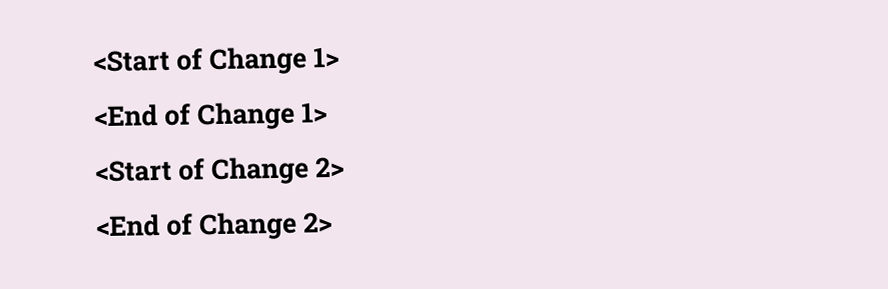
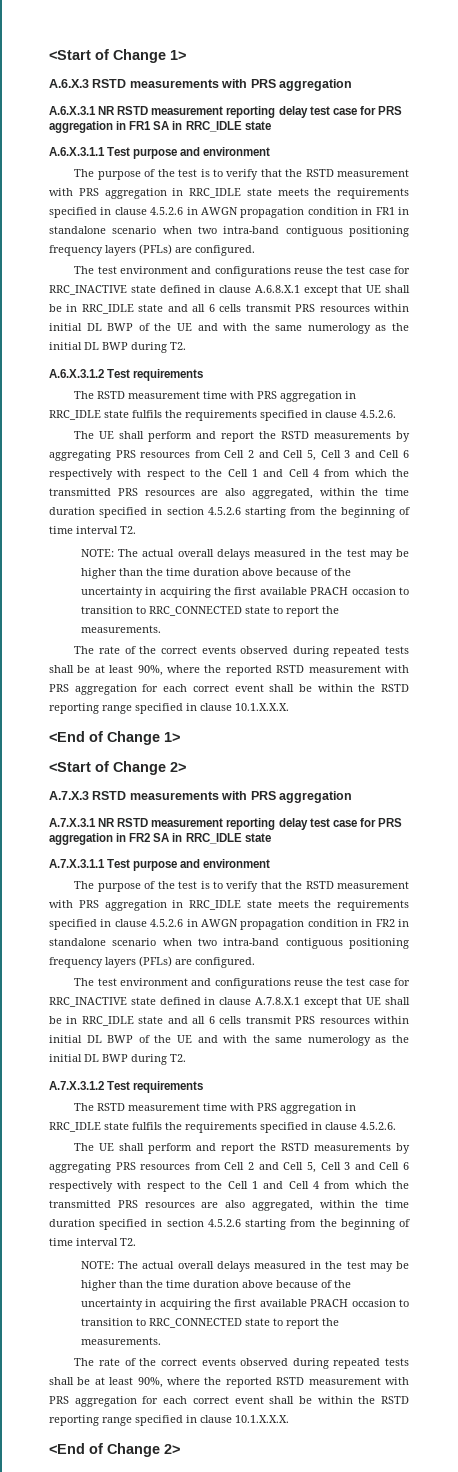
+ A.6.X.3 RSTD measurements with PRS aggregation
+ A.6.X.3.1 NR RSTD measurement reporting delay test case for PRS aggregation in FR1 SA in RRC_IDLE state
+ A.6.X.3.1.1 Test purpose and environment
+ The purpose of the test is to verify that the RSTD measurement with PRS aggregation in RRC_IDLE state meets the requirements specified in clause 4.5.2.6 in AWGN propagation condition in FR1 in standalone scenario when two intra-band contiguous positioning frequency layers (PFLs) are configured.
+ The test environment and configurations reuse the test case for RRC_INACTIVE state defined in clause A.6.8.X.1 except that UE shall be in RRC_IDLE state and all 6 cells transmit PRS resources within initial DL BWP of the UE and with the same numerology as the initial DL BWP during T2.
+ A.6.X.3.1.2 Test requirements
+ The RSTD measurement time with PRS aggregation in RRC_IDLE state fulfils the requirements specified in clause 4.5.2.6.
+ The UE shall perform and report the RSTD measurements by aggregating PRS resources from Cell 2 and Cell 5, Cell 3 and Cell 6 respectively with respect to the Cell 1 and Cell 4 from which the transmitted PRS resources are also aggregated, within the time duration specified in section 4.5.2.6 starting from the beginning of time interval T2.
+ NOTE: The actual overall delays measured in the test may be higher than the time duration above because of the uncertainty in acquiring the first available PRACH occasion to transition to RRC_CONNECTED state to report the measurements.
+ The rate of the correct events observed during repeated tests shall be at least 90%, where the reported RSTD measurement with PRS aggregation for each correct event shall be within the RSTD reporting range specified in clause 10.1.X.X.X.
+ A.7.X.3 RSTD measurements with PRS aggregation
+ A.7.X.3.1 NR RSTD measurement reporting delay test case for PRS aggregation in FR2 SA in RRC_IDLE state
+ A.7.X.3.1.1 Test purpose and environment
+ The purpose of the test is to verify that the RSTD measurement with PRS aggregation in RRC_IDLE state meets the requirements specified in clause 4.5.2.6 in AWGN propagation condition in FR2 in standalone scenario when two intra-band contiguous positioning frequency layers (PFLs) are configured.
+ The test environment and configurations reuse the test case for RRC_INACTIVE state defined in clause A.7.8.X.1 except that UE shall be in RRC_IDLE state and all 6 cells transmit PRS resources within initial DL BWP of the UE and with the same numerology as the initial DL BWP during T2.
+ A.7.X.3.1.2 Test requirements
+ The RSTD measurement time with PRS aggregation in RRC_IDLE state fulfils the requirements specified in clause 4.5.2.6.
+ The UE shall perform and report the RSTD measurements by aggregating PRS resources from Cell 2 and Cell 5, Cell 3 and Cell 6 respectively with respect to the Cell 1 and Cell 4 from which the transmitted PRS resources are also aggregated, within the time duration specified in section 4.5.2.6 starting from the beginning of time interval T2.
+ NOTE: The actual overall delays measured in the test may be higher than the time duration above because of the uncertainty in acquiring the first available PRACH occasion to transition to RRC_CONNECTED state to report the measurements.
+ The rate of the correct events observed during repeated tests shall be at least 90%, where the reported RSTD measurement with PRS aggregation for each correct event shall be within the RSTD reporting range specified in clause 10.1.X.X.X.

